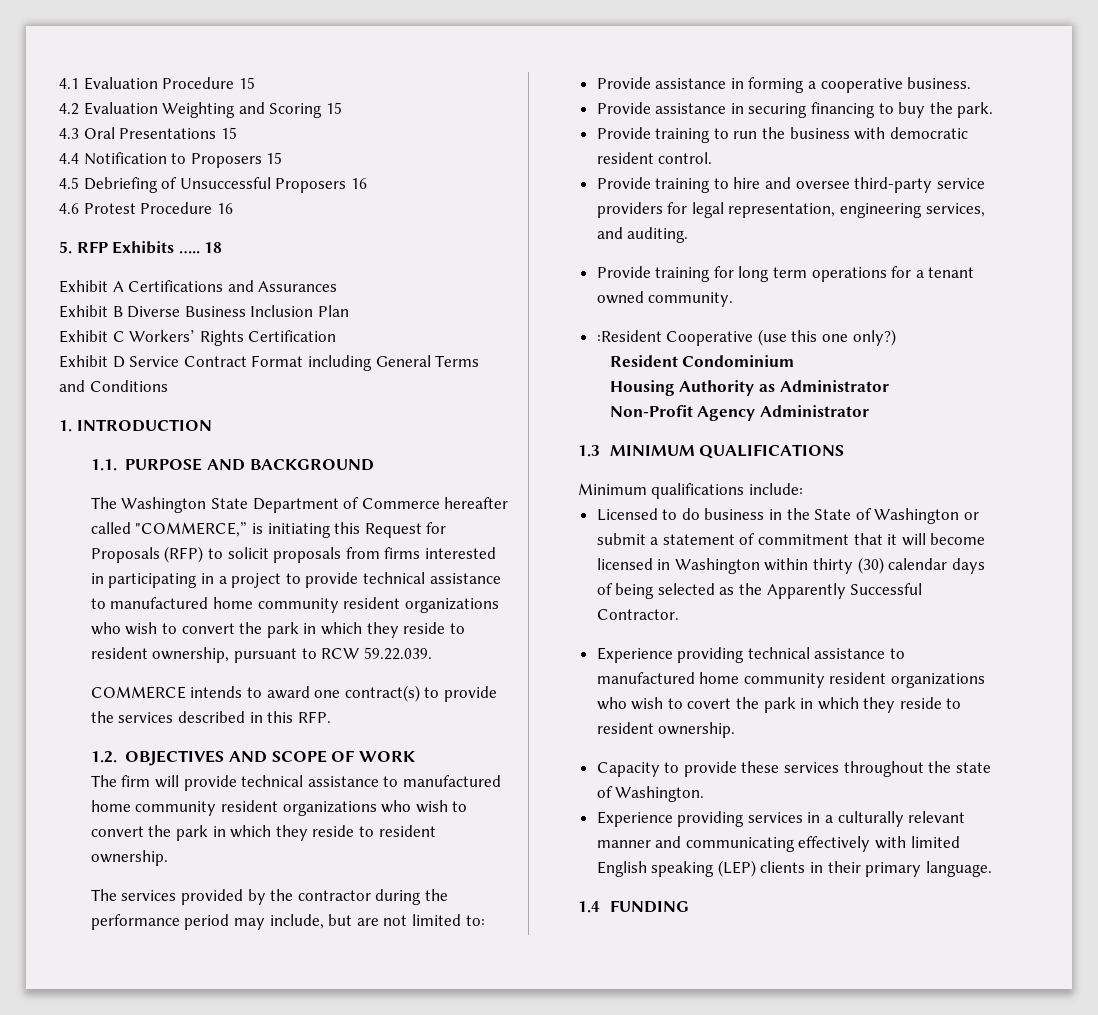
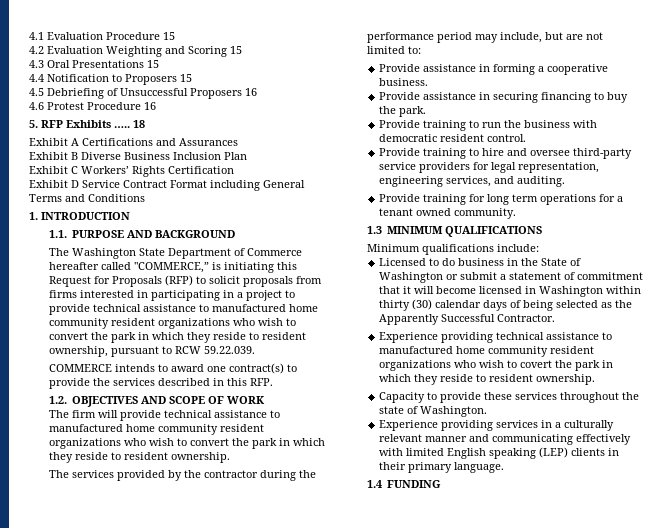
- :Resident Cooperative (use this one only?)
- Resident Condominium
- Housing Authority as Administrator
- Non-Profit Agency Administrator

